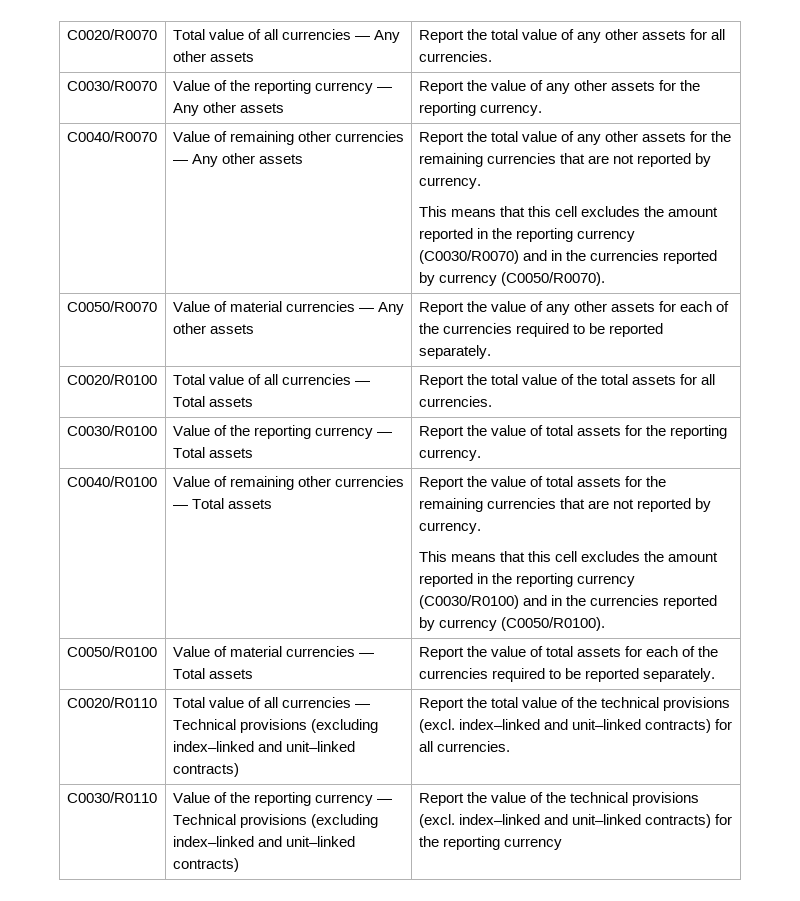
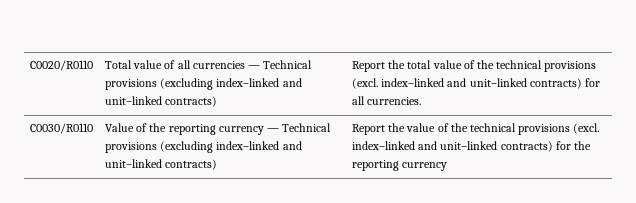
- C0020/R0070 | Total value of all currencies — Any other assets | Report the total value of any other assets for all currencies.
- C0030/R0070 | Value of the reporting currency — Any other assets | Report the value of any other assets for the reporting currency.
- C0040/R0070 | Value of remaining other currencies — Any other assets | Report the total value of any other assets for the remaining currencies that are not reported by currency.
- This means that this cell excludes the amount reported in the reporting currency (C0030/R0070) and in the currencies reported by currency (C0050/R0070).
- C0050/R0070 | Value of material currencies — Any other assets | Report the value of any other assets for each of the currencies required to be reported separately.
- C0020/R0100 | Total value of all currencies — Total assets | Report the total value of the total assets for all currencies.
- C0030/R0100 | Value of the reporting currency — Total assets | Report the value of total assets for the reporting currency.
- C0040/R0100 | Value of remaining other currencies — Total assets | Report the value of total assets for the remaining currencies that are not reported by currency.
- This means that this cell excludes the amount reported in the reporting currency (C0030/R0100) and in the currencies reported by currency (C0050/R0100).
- C0050/R0100 | Value of material currencies — Total assets | Report the value of total assets for each of the currencies required to be reported separately.

